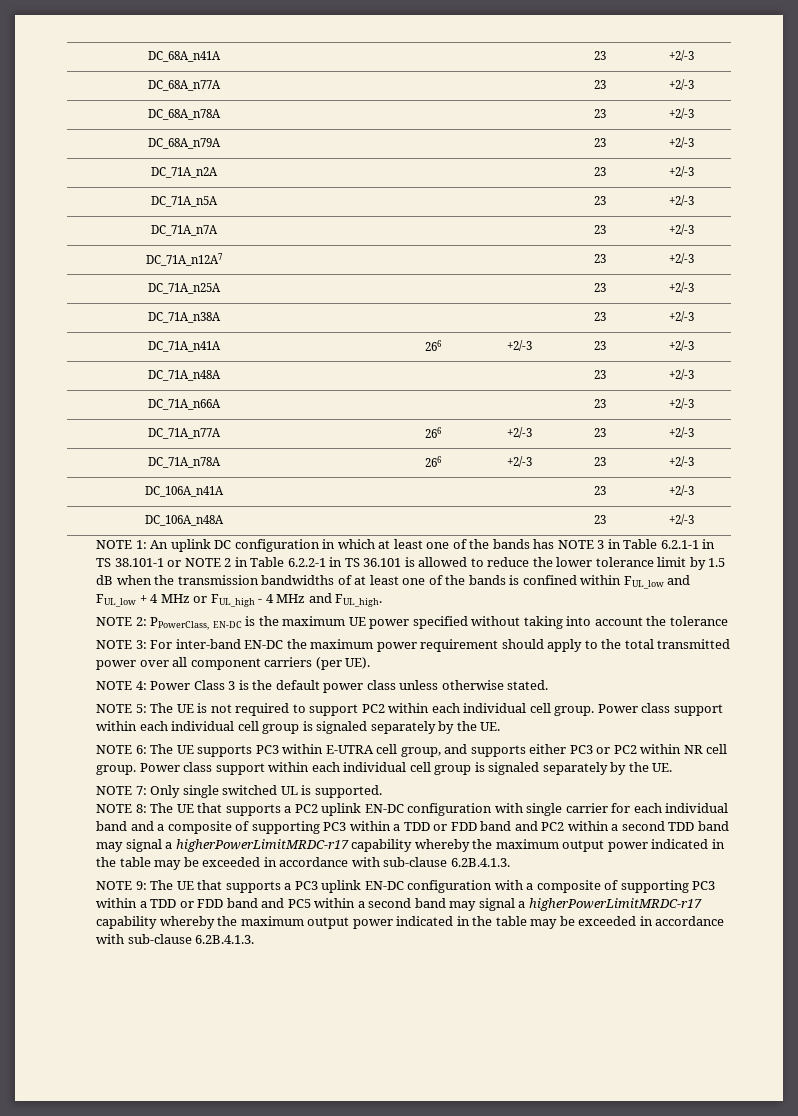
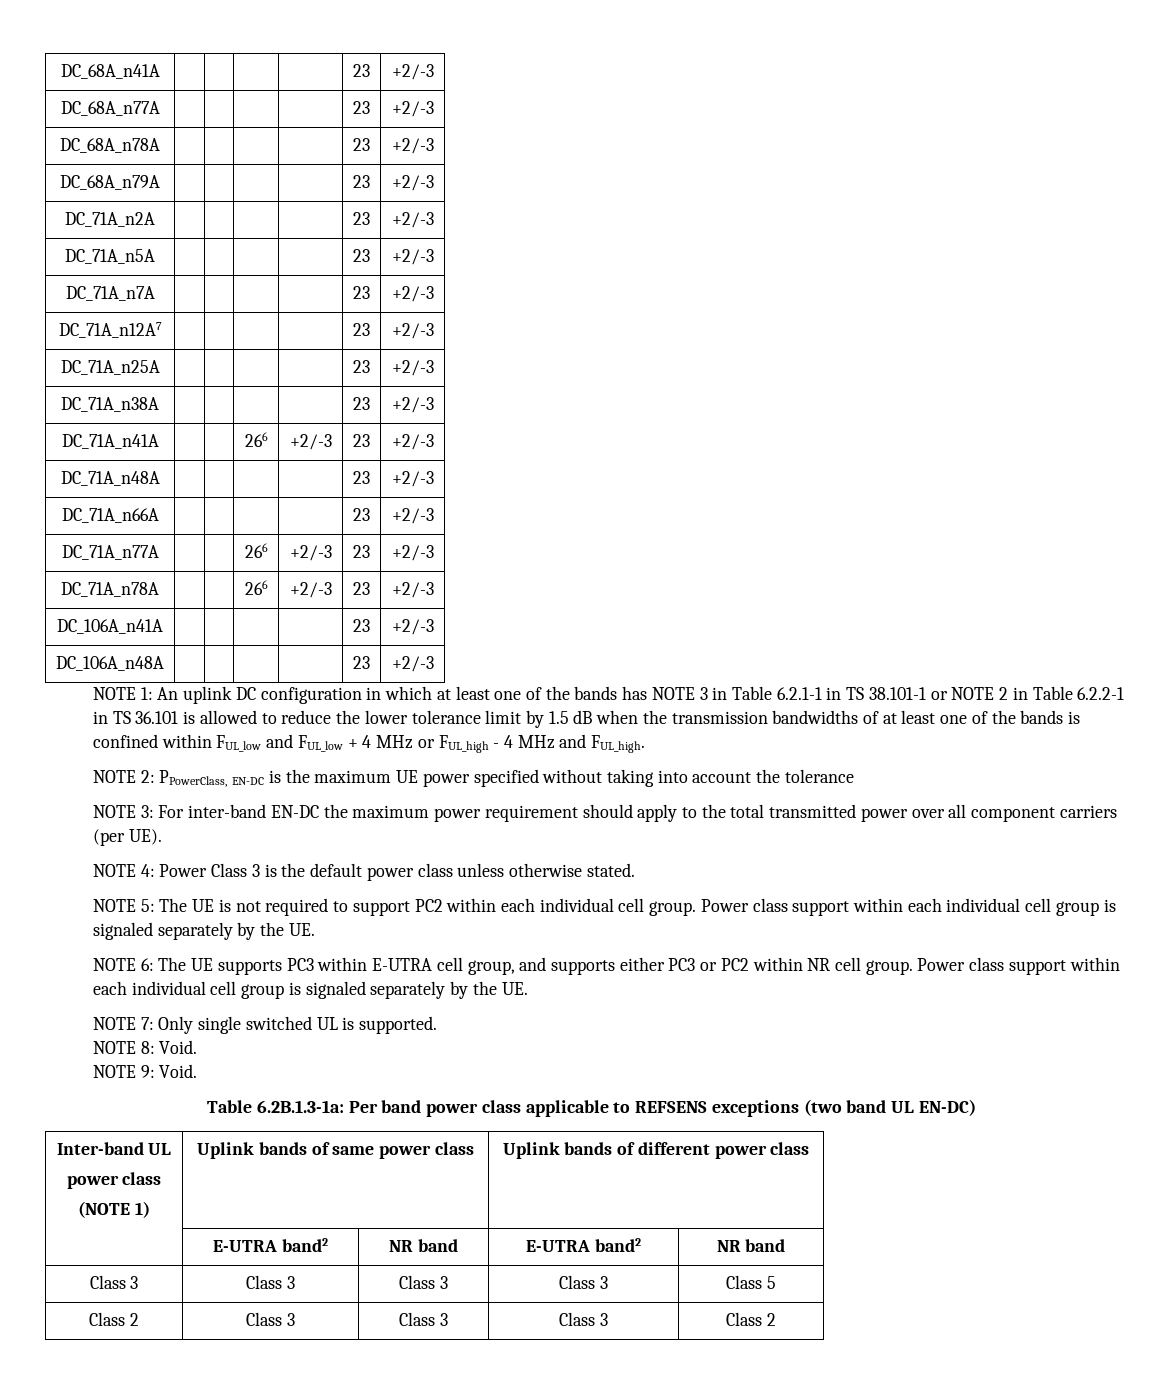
- NOTE 8: The UE that supports a PC2 uplink EN-DC configuration with single carrier for each individual band and a composite of supporting PC3 within a TDD or FDD band and PC2 within a second TDD band may signal a higherPowerLimitMRDC-r17 capability whereby the maximum output power indicated in the table may be exceeded in accordance with sub-clause 6.2B.4.1.3.
- NOTE 9: The UE that supports a PC3 uplink EN-DC configuration with a composite of supporting PC3 within a TDD or FDD band and PC5 within a second band may signal a higherPowerLimitMRDC-r17 capability whereby the maximum output power indicated in the table may be exceeded in accordance with sub-clause 6.2B.4.1.3.
+ NOTE 8: Void.
+ NOTE 9: Void.
+ Table 6.2B.1.3-1a: Per band power class applicable to REFSENS exceptions (two band UL EN-DC)
+ Inter-band UL
+ power class
+ (NOTE 1) | Uplink bands of same power class | Uplink bands of different power class
+ | E-UTRA band2 | NR band | E-UTRA band2 | NR band
+ Class 3 | Class 3 | Class 3 | Class 3 | Class 5
+ Class 2 | Class 3 | Class 3 | Class 3 | Class 2

